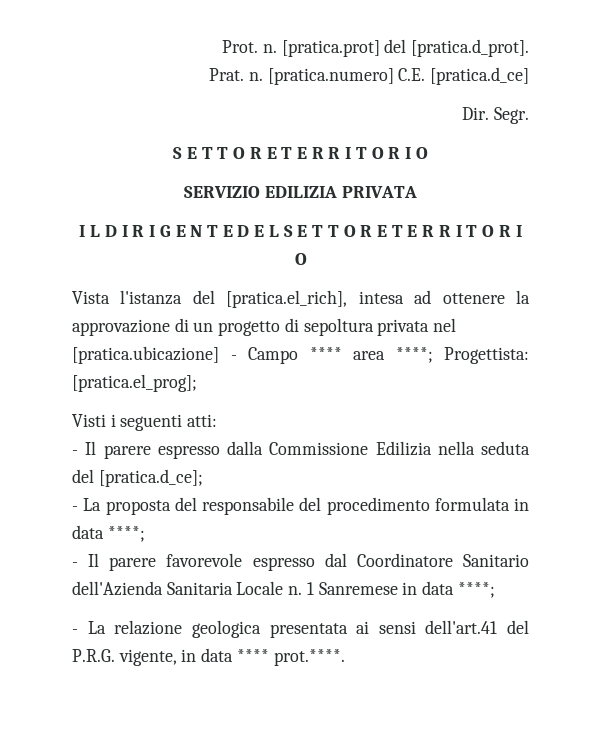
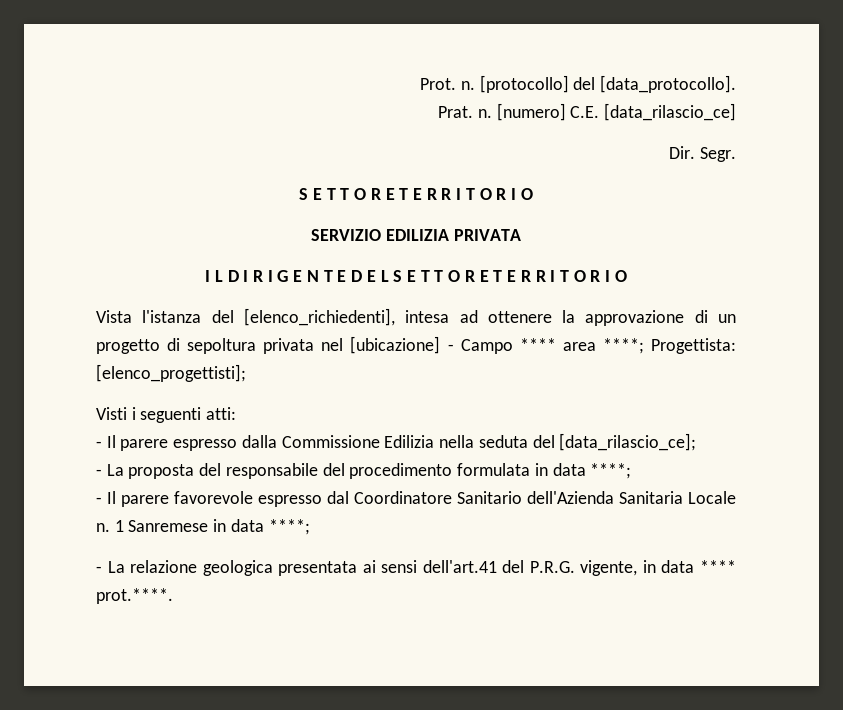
- [pratica.prot] del [pratica.d_prot].
+ [protocollo] del [data_protocollo].
- [pratica.numero] C.E. [pratica.d_ce]
+ [numero] C.E. [data_rilascio_ce]
- Vista l'istanza del [pratica.el_rich], intesa ad ottenere la approvazione di un progetto di sepoltura privata nel [pratica.ubicazione] - Campo **** area ****; Progettista: [pratica.el_prog];
+ Vista l'istanza del [elenco_richiedenti], intesa ad ottenere la approvazione di un progetto di sepoltura privata nel [ubicazione] - Campo **** area ****; Progettista: [elenco_progettisti];
- - Il parere espresso dalla Commissione Edilizia nella seduta del [pratica.d_ce];
+ - Il parere espresso dalla Commissione Edilizia nella seduta del [data_rilascio_ce];

